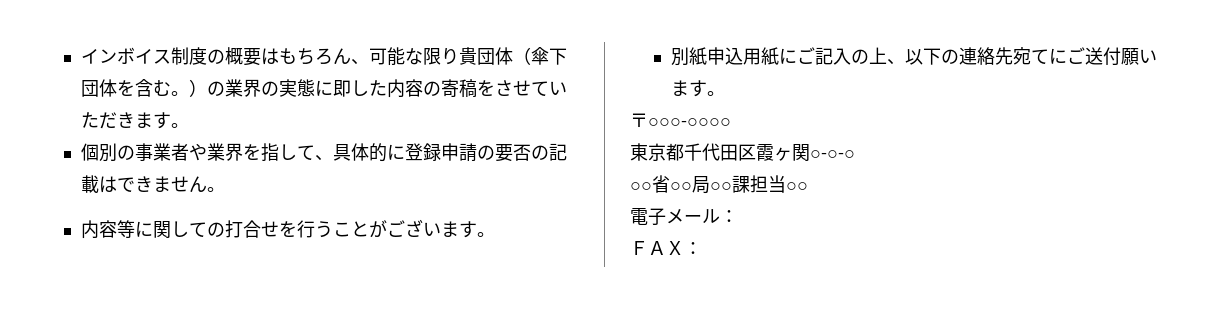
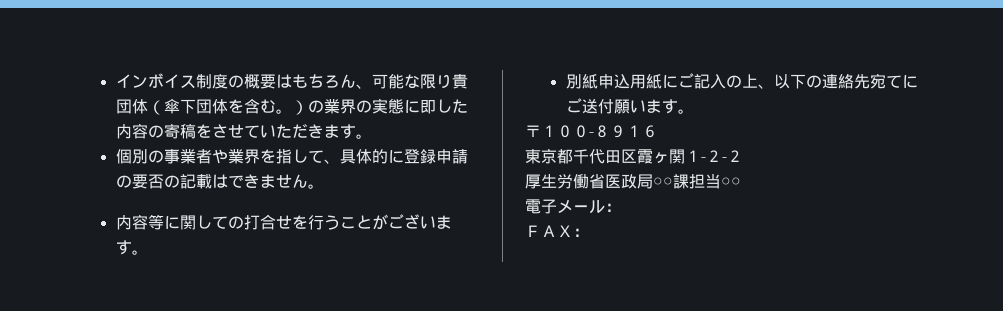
- 〒○○○-○○○○
+ 〒１００-８９１６
- 東京都千代田区霞ヶ関○-○-○
- ○○省○○局○○課担当○○
+ 東京都千代田区霞ヶ関１-２-２
+ 厚生労働省医政局○○課担当○○

